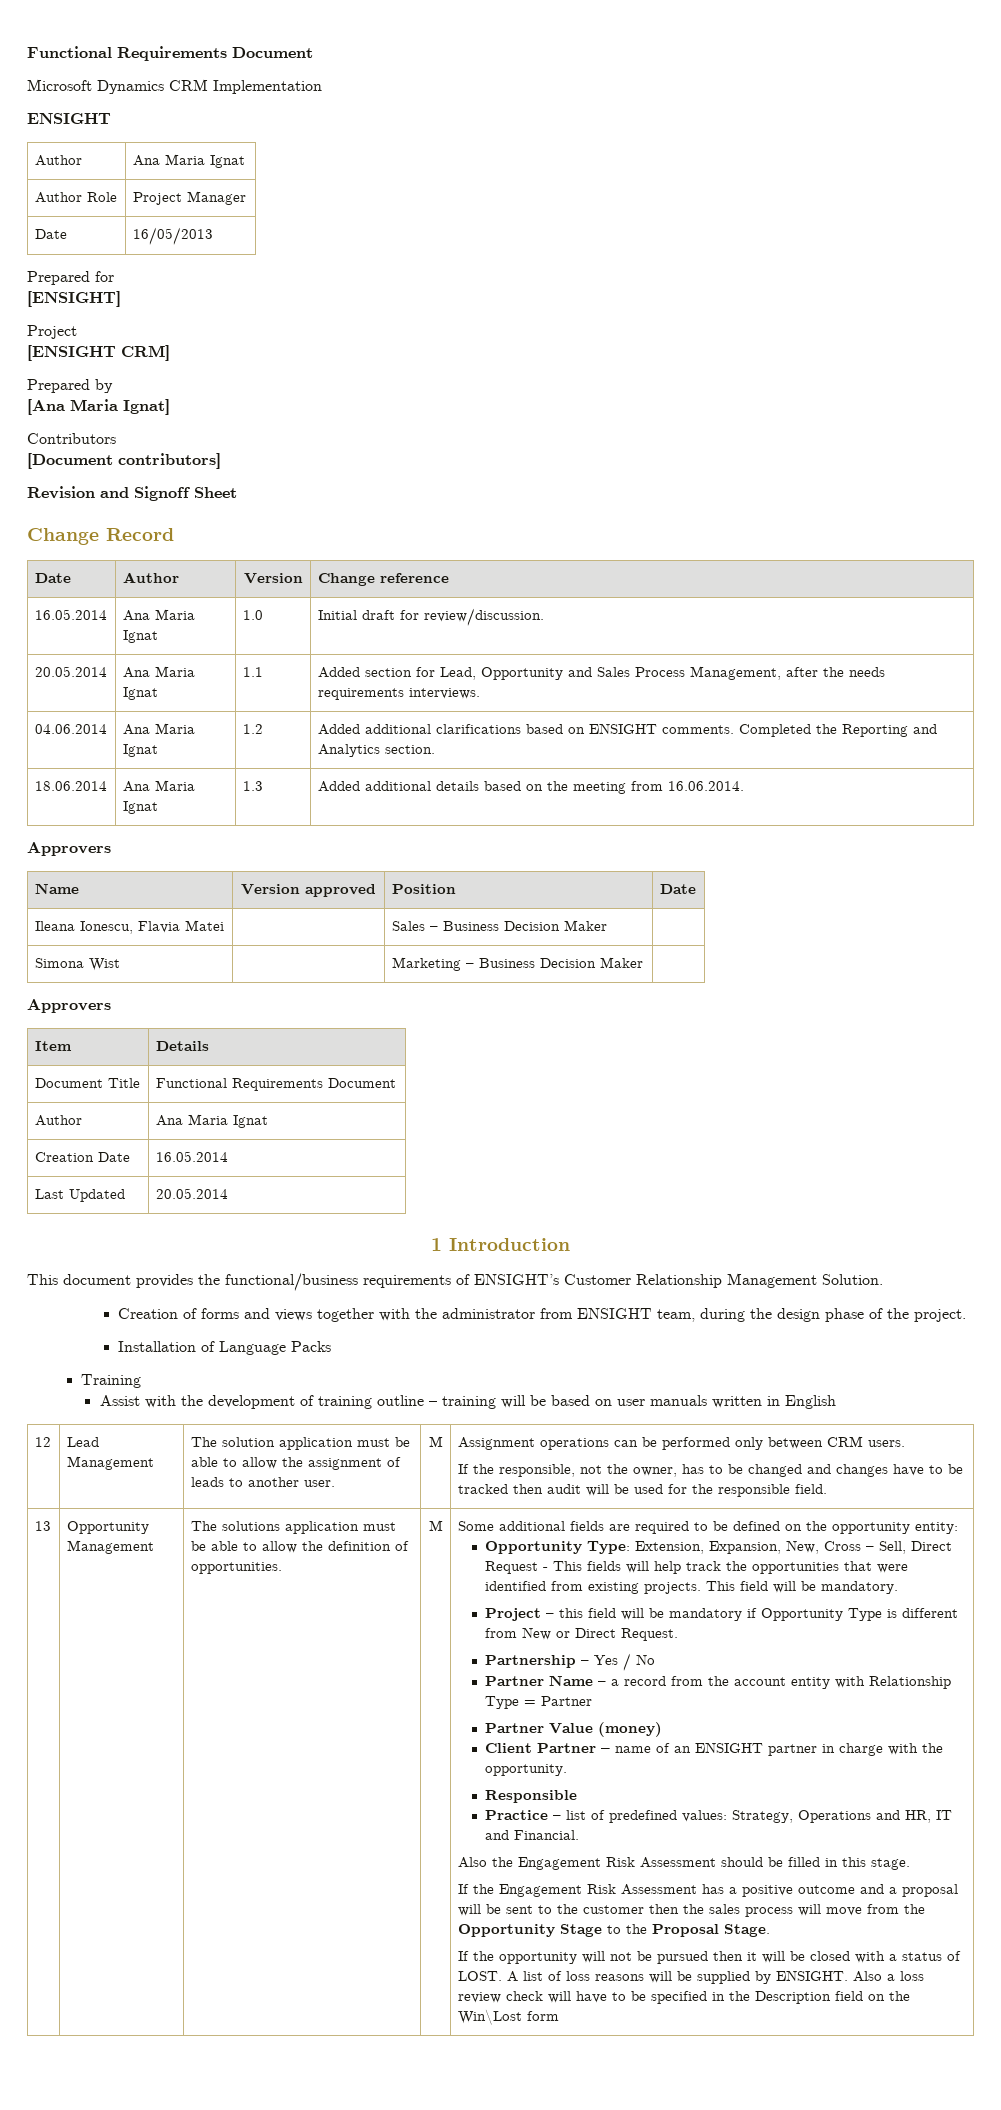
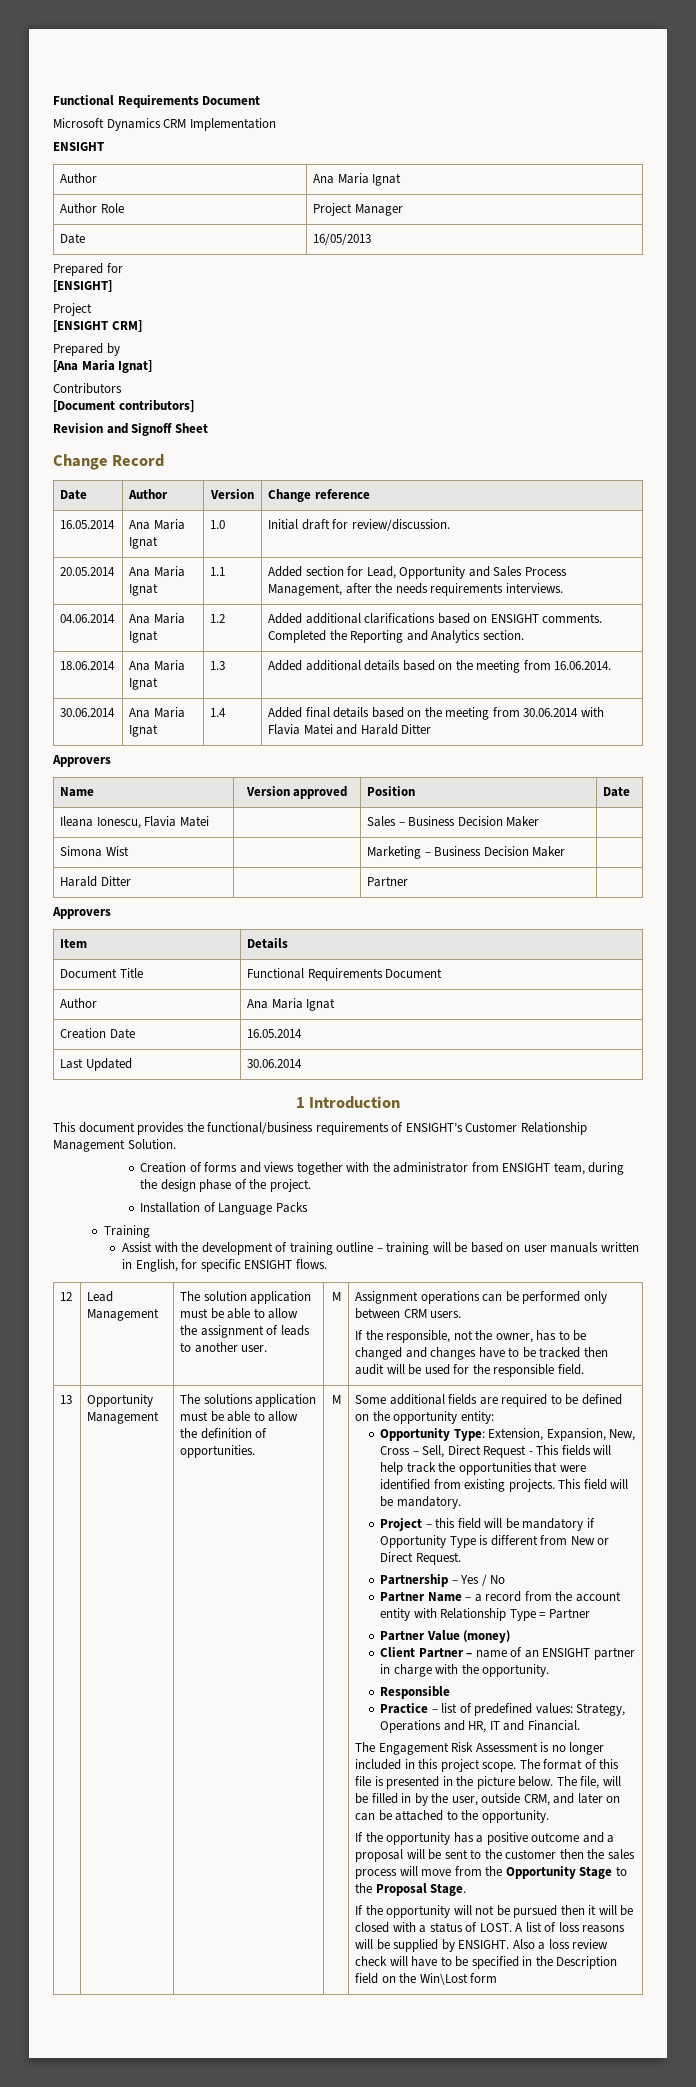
+ 30.06.2014 | Ana Maria Ignat | 1.4 | Added final details based on the meeting from 30.06.2014 with Flavia Matei and Harald Ditter
+ Harald Ditter | | Partner |
- Last Updated | 20.05.2014
+ Last Updated | 30.06.2014
- Assist with the development of training outline – training will be based on user manuals written in English
+ Assist with the development of training outline – training will be based on user manuals written in English, for specific ENSIGHT flows.
- Also the Engagement Risk Assessment should be filled in this stage.
- If the Engagement Risk Assessment has a positive outcome and a proposal will be sent to the customer then the sales process will move from the Opportunity Stage to the Proposal Stage.
+ The Engagement Risk Assessment is no longer included in this project scope. The format of this file is presented in the picture below. The file, will be filled in by the user, outside CRM, and later on can be attached to the opportunity.
+ If the opportunity has a positive outcome and a proposal will be sent to the customer then the sales process will move from the Opportunity Stage to the Proposal Stage.

